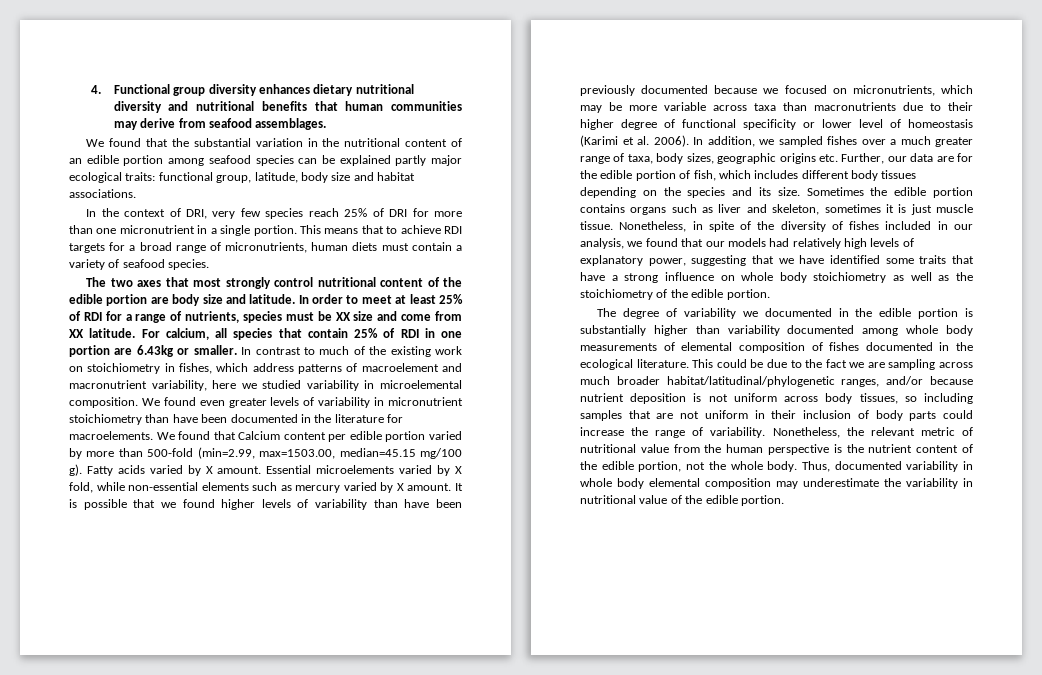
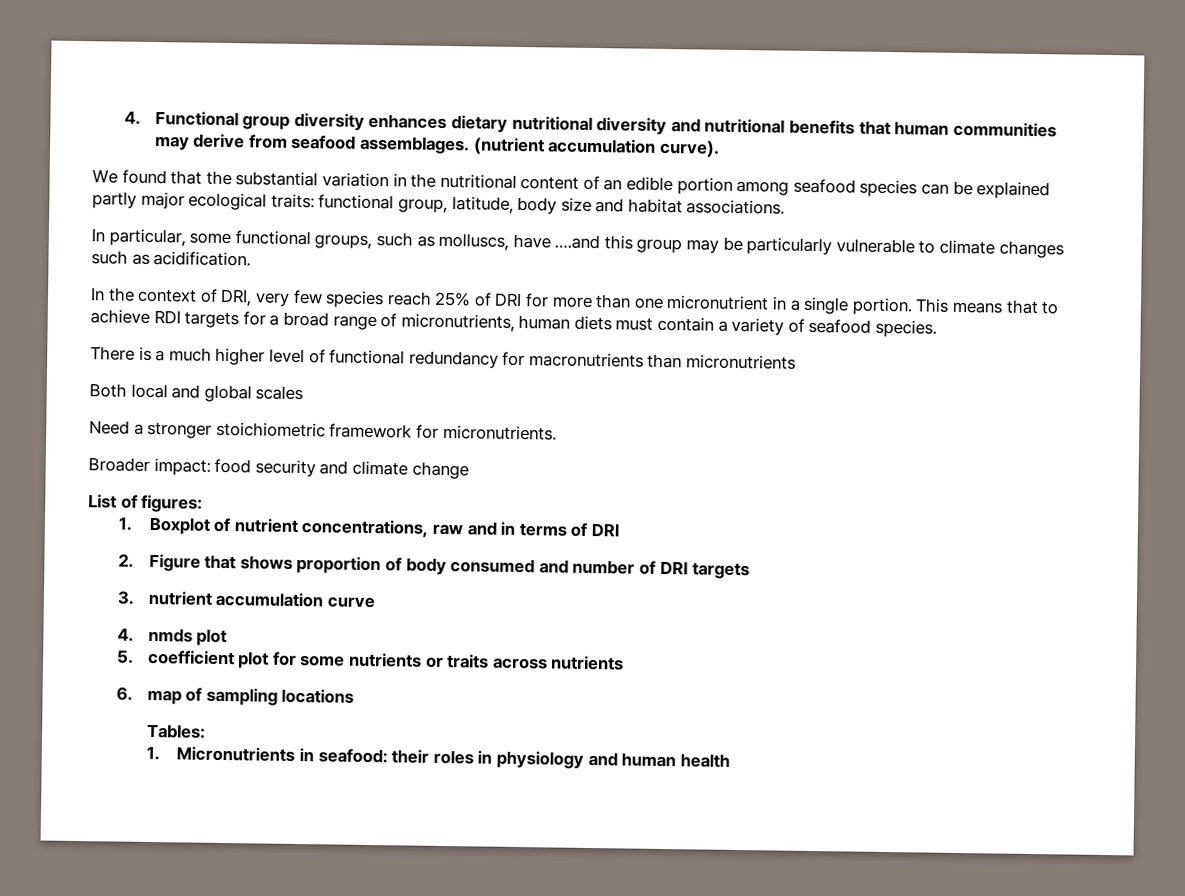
+ (nutrient accumulation curve).
+ In particular, some functional groups, such as molluscs, have ….and this group may be particularly vulnerable to climate changes such as acidification.
- The two axes that most strongly control nutritional content of the edible portion are body size and latitude. In order to meet at least 25% of RDI for a range of nutrients, species must be XX size and come from XX latitude. For calcium, all species that contain 25% of RDI in one portion are 6.43kg or smaller. In contrast to much of the existing work on stoichiometry in fishes, which address patterns of macroelement and macronutrient variability, here we studied variability in microelemental composition. We found even greater levels of variability in micronutrient stoichiometry than have been documented in the literature for macroelements. We found that Calcium content per edible portion varied by more than 500-fold (min=2.99, max=1503.00, median=45.15 mg/100 g). Fatty acids varied by X amount. Essential microelements varied by X fold, while non-essential elements such as mercury varied by X amount. It is possible that we found higher levels of variability than have been previously documented because we focused on micronutrients, which may be more variable across taxa than macronutrients due to their higher degree of functional specificity or lower level of homeostasis (Karimi et al. 2006). In addition, we sampled fishes over a much greater range of taxa, body sizes, geographic origins etc. Further, our data are for the edible portion of fish, which includes different body tissues depending on the species and its size. Sometimes the edible portion contains organs such as liver and skeleton, sometimes it is just muscle tissue. Nonetheless, in spite of the diversity of fishes included in our analysis, we found that our models had relatively high levels of explanatory power, suggesting that we have identified some traits that have a strong influence on whole body stoichiometry as well as the stoichiometry of the edible portion.
- The degree of variability we documented in the edible portion is substantially higher than variability documented among whole body measurements of elemental composition of fishes documented in the ecological literature. This could be due to the fact we are sampling across much broader habitat/latitudinal/phylogenetic ranges, and/or because nutrient deposition is not uniform across body tissues, so including samples that are not uniform in their inclusion of body parts could increase the range of variability. Nonetheless, the relevant metric of nutritional value from the human perspective is the nutrient content of the edible portion, not the whole body. Thus, documented variability in whole body elemental composition may underestimate the variability in nutritional value of the edible portion.
+ There is a much higher level of functional redundancy for macronutrients than micronutrients
+ Both local and global scales
+ Need a stronger stoichiometric framework for micronutrients.
+ Broader impact: food security and climate change
+ List of figures:
+ 1. Boxplot of nutrient concentrations, raw and in terms of DRI
+ 2. Figure that shows proportion of body consumed and number of DRI targets
+ 3. nutrient accumulation curve
+ 4. nmds plot
+ 5. coefficient plot for some nutrients or traits across nutrients
+ 6. map of sampling locations
+ Tables:
+ 1. Micronutrients in seafood: their roles in physiology and human health

